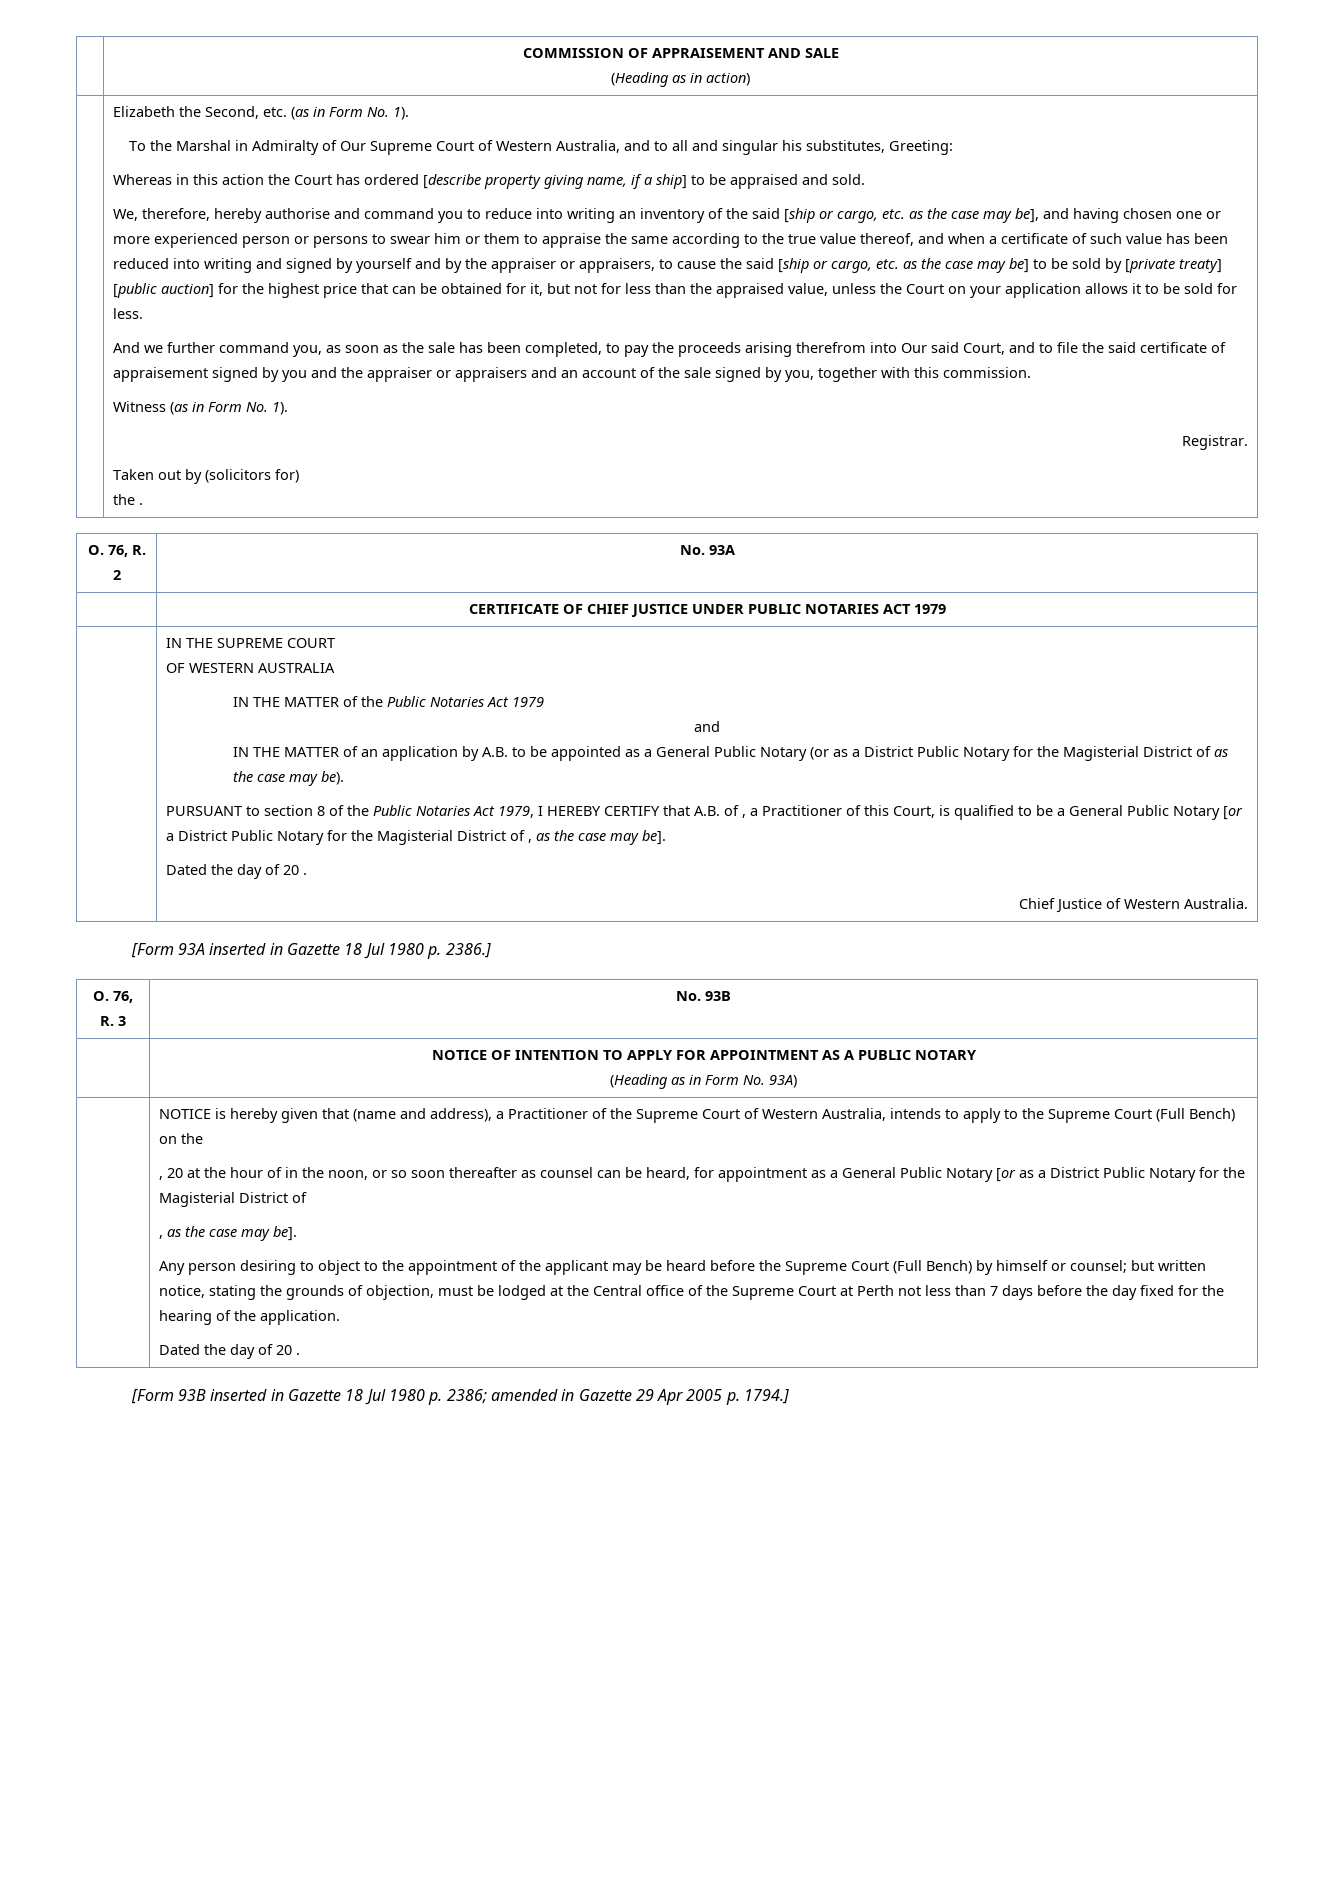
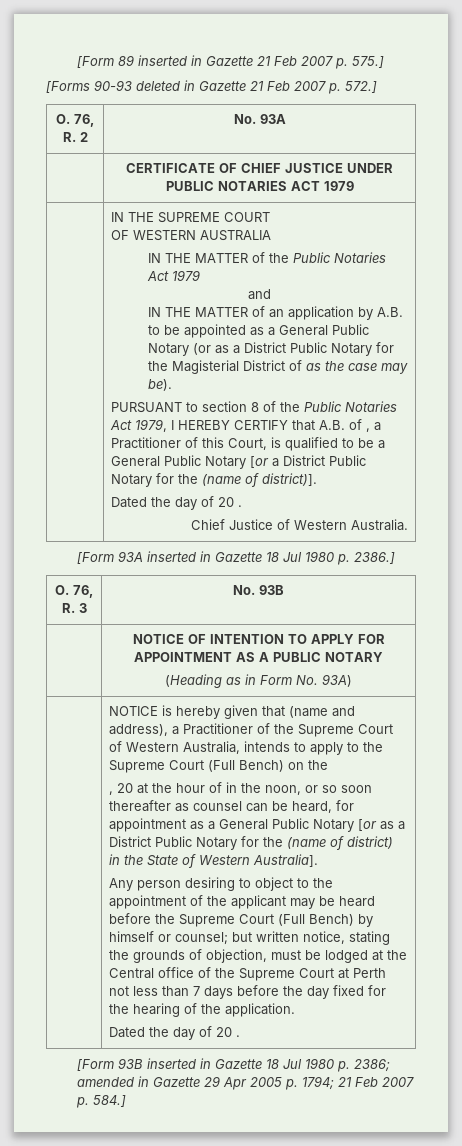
- | COMMISSION OF APPRAISEMENT AND SALE
- (Heading as in action)
- | Elizabeth the Second, etc. (as in Form No. 1).
- To the Marshal in Admiralty of Our Supreme Court of Western Australia, and to all and singular his substitutes, Greeting:
- Whereas in this action the Court has ordered [describe property giving name, if a ship] to be appraised and sold.
- We, therefore, hereby authorise and command you to reduce into writing an inventory of the said [ship or cargo, etc. as the case may be], and having chosen one or more experienced person or persons to swear him or them to appraise the same according to the true value thereof, and when a certificate of such value has been reduced into writing and signed by yourself and by the appraiser or appraisers, to cause the said [ship or cargo, etc. as the case may be] to be sold by [private treaty] [public auction] for the highest price that can be obtained for it, but not for less than the appraised value, unless the Court on your application allows it to be sold for less.
- And we further command you, as soon as the sale has been completed, to pay the proceeds arising therefrom into Our said Court, and to file the said certificate of appraisement signed by you and the appraiser or appraisers and an account of the sale signed by you, together with this commission.
- Witness (as in Form No. 1).
- Registrar.
- Taken out by (solicitors for)
- the .
+ [Form 89 inserted in Gazette 21 Feb 2007 p. 575.]
+ [Forms 90-93 deleted in Gazette 21 Feb 2007 p. 572.]
- PURSUANT to section 8 of the Public Notaries Act 1979, I HEREBY CERTIFY that A.B. of , a Practitioner of this Court, is qualified to be a General Public Notary [or a District Public Notary for the Magisterial District of , as the case may be].
+ PURSUANT to section 8 of the Public Notaries Act 1979, I HEREBY CERTIFY that A.B. of , a Practitioner of this Court, is qualified to be a General Public Notary [or a District Public Notary for the (name of district)].
- , 20 at the hour of in the noon, or so soon thereafter as counsel can be heard, for appointment as a General Public Notary [or as a District Public Notary for the Magisterial District of
- , as the case may be].
+ , 20 at the hour of in the noon, or so soon thereafter as counsel can be heard, for appointment as a General Public Notary [or as a District Public Notary for the (name of district) in the State of Western Australia].
- [Form 93B inserted in Gazette 18 Jul 1980 p. 2386; amended in Gazette 29 Apr 2005 p. 1794.]
+ [Form 93B inserted in Gazette 18 Jul 1980 p. 2386; amended in Gazette 29 Apr 2005 p. 1794; 21 Feb 2007 p. 584.]

